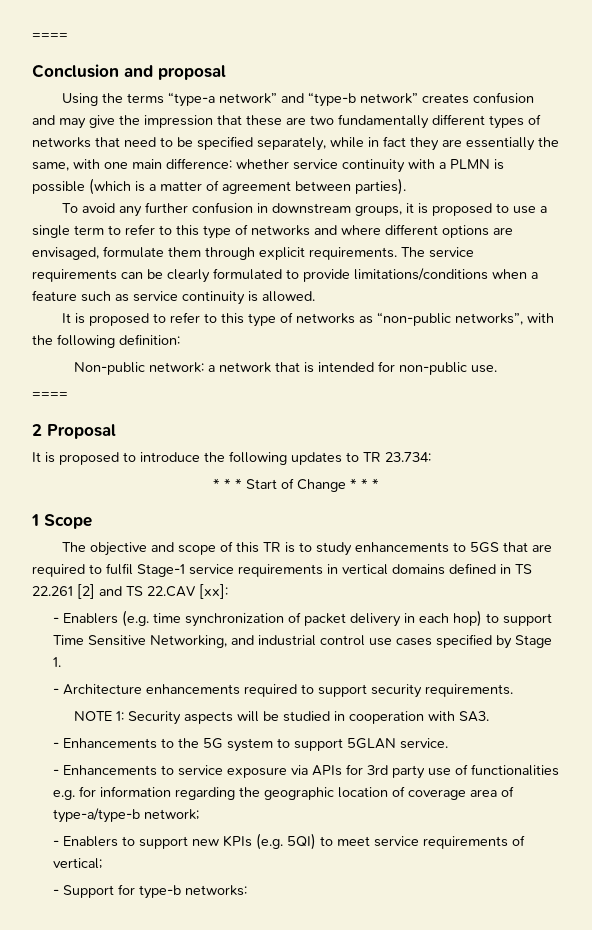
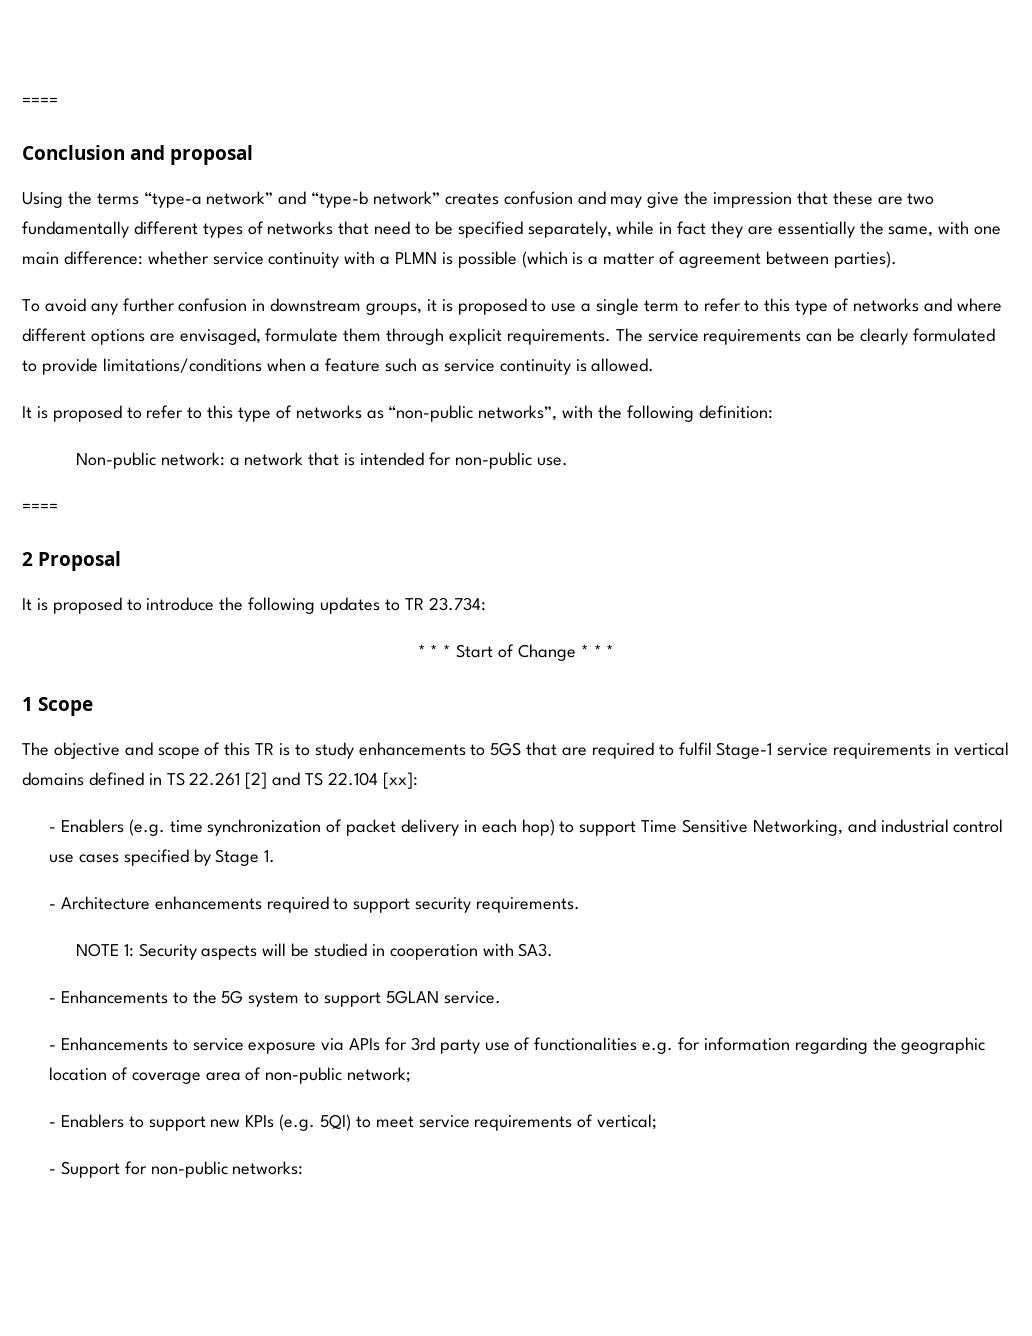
- The objective and scope of this TR is to study enhancements to 5GS that are required to fulfil Stage-1 service requirements in vertical domains defined in TS 22.261 [2] and TS 22.CAV [xx]:
+ The objective and scope of this TR is to study enhancements to 5GS that are required to fulfil Stage-1 service requirements in vertical domains defined in TS 22.261 [2] and TS 22.104 [xx]:
- - Enhancements to service exposure via APIs for 3rd party use of functionalities e.g. for information regarding the geographic location of coverage area of type-a/type-b network;
+ - Enhancements to service exposure via APIs for 3rd party use of functionalities e.g. for information regarding the geographic location of coverage area of non-public network;
- - Support for type-b networks:
+ - Support for non-public networks:

